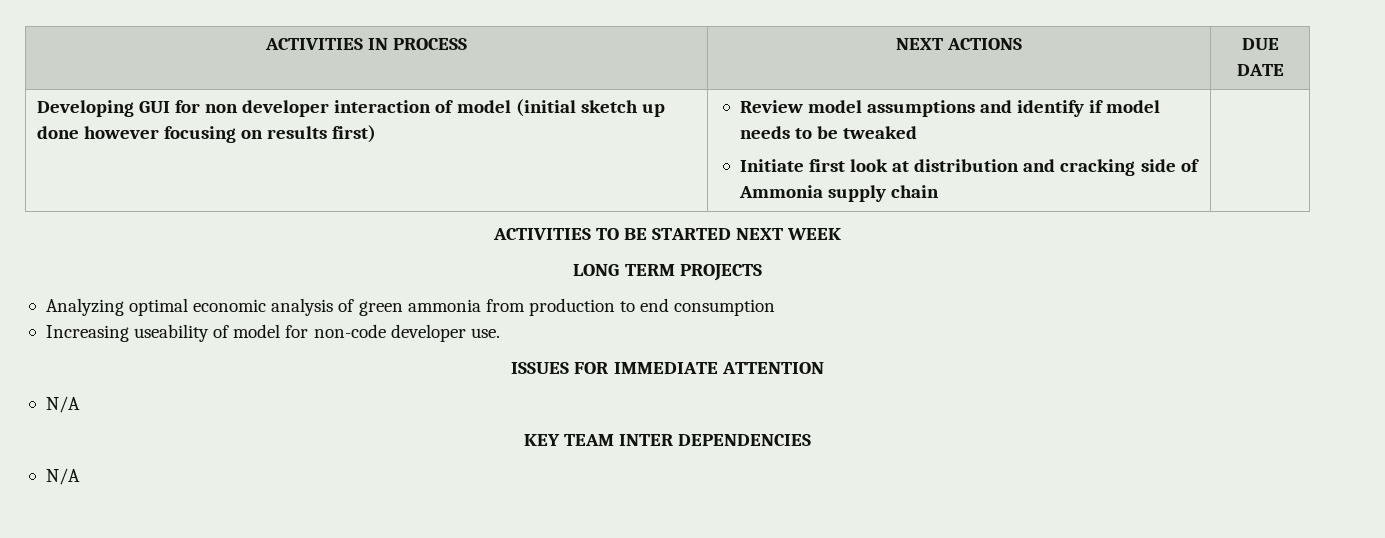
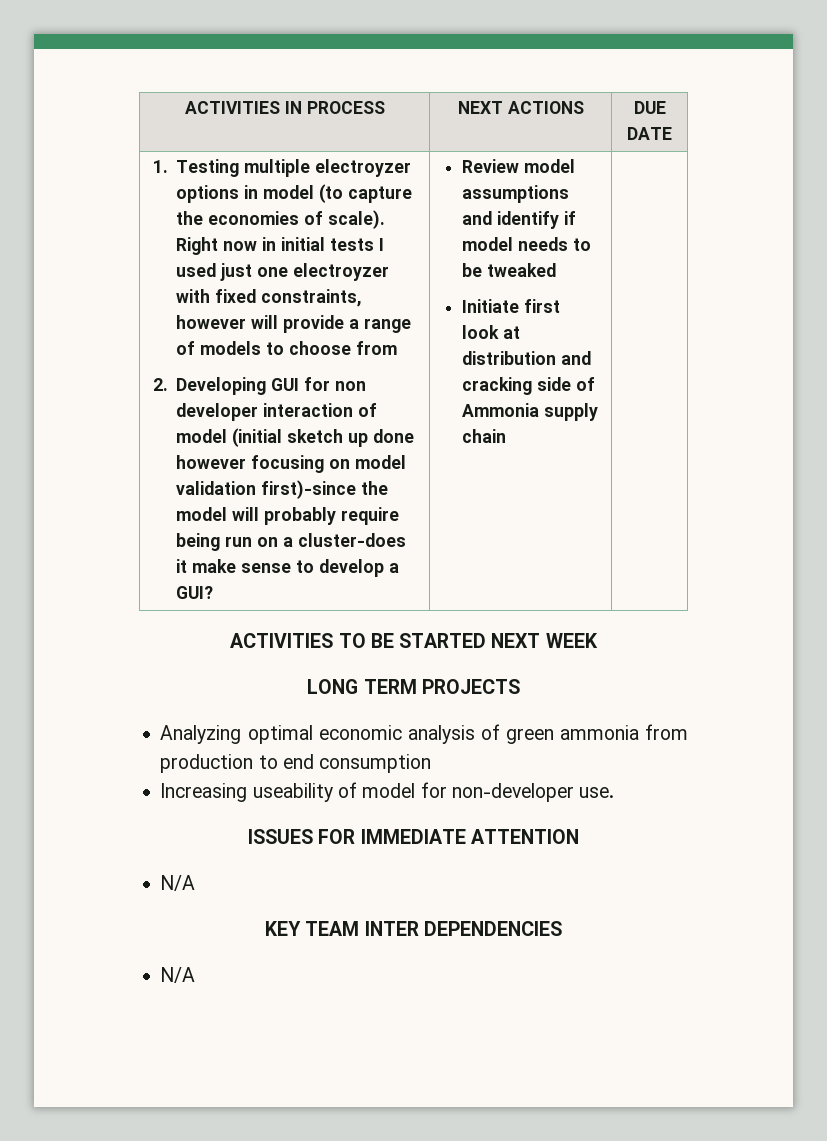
- Developing GUI for non developer interaction of model (initial sketch up done however focusing on results first)
+ 1. Testing multiple electroyzer options in model (to capture the economies of scale). Right now in initial tests I used just one electroyzer with fixed constraints, however will provide a range of models to choose from
+ 2. Developing GUI for non developer interaction of model (initial sketch up done however focusing on model validation first)-since the model will probably require being run on a cluster-does it make sense to develop a GUI?
- Increasing useability of model for non-code developer use.
+ Increasing useability of model for non-developer use.

